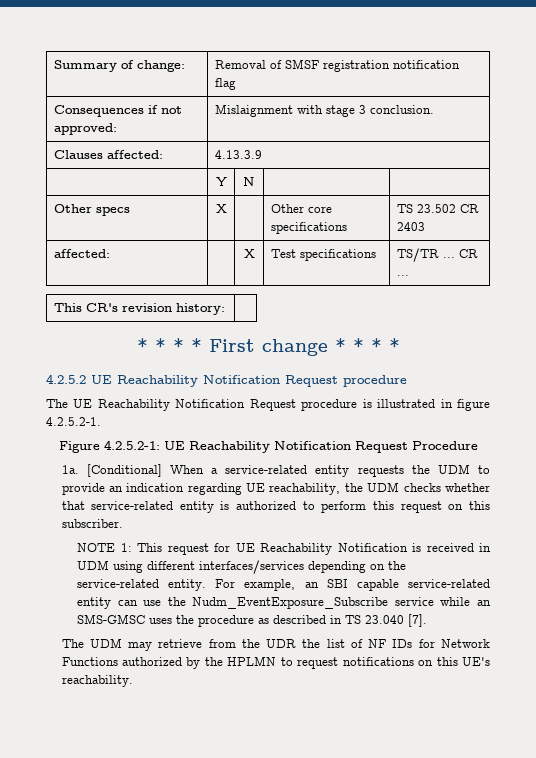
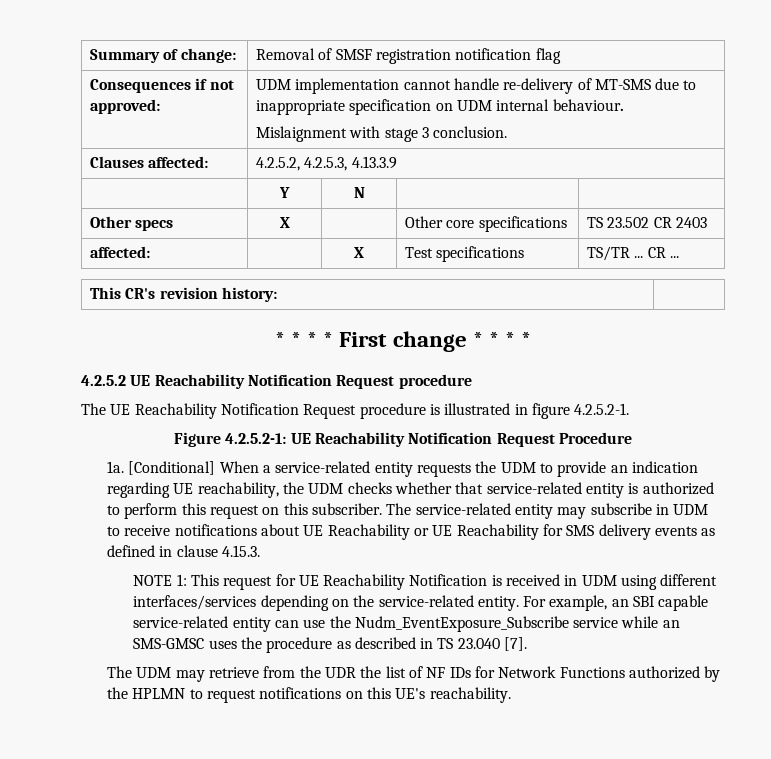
- Consequences if not approved: | Mislaignment with stage 3 conclusion.
+ Consequences if not approved: | UDM implementation cannot handle re-delivery of MT-SMS due to inappropriate specification on UDM internal behaviour.
+ Mislaignment with stage 3 conclusion.
- Clauses affected: | 4.13.3.9
+ Clauses affected: | 4.2.5.2, 4.2.5.3, 4.13.3.9
+ The service-related entity may subscribe in UDM to receive notifications about UE Reachability or UE Reachability for SMS delivery events as defined in clause 4.15.3.

